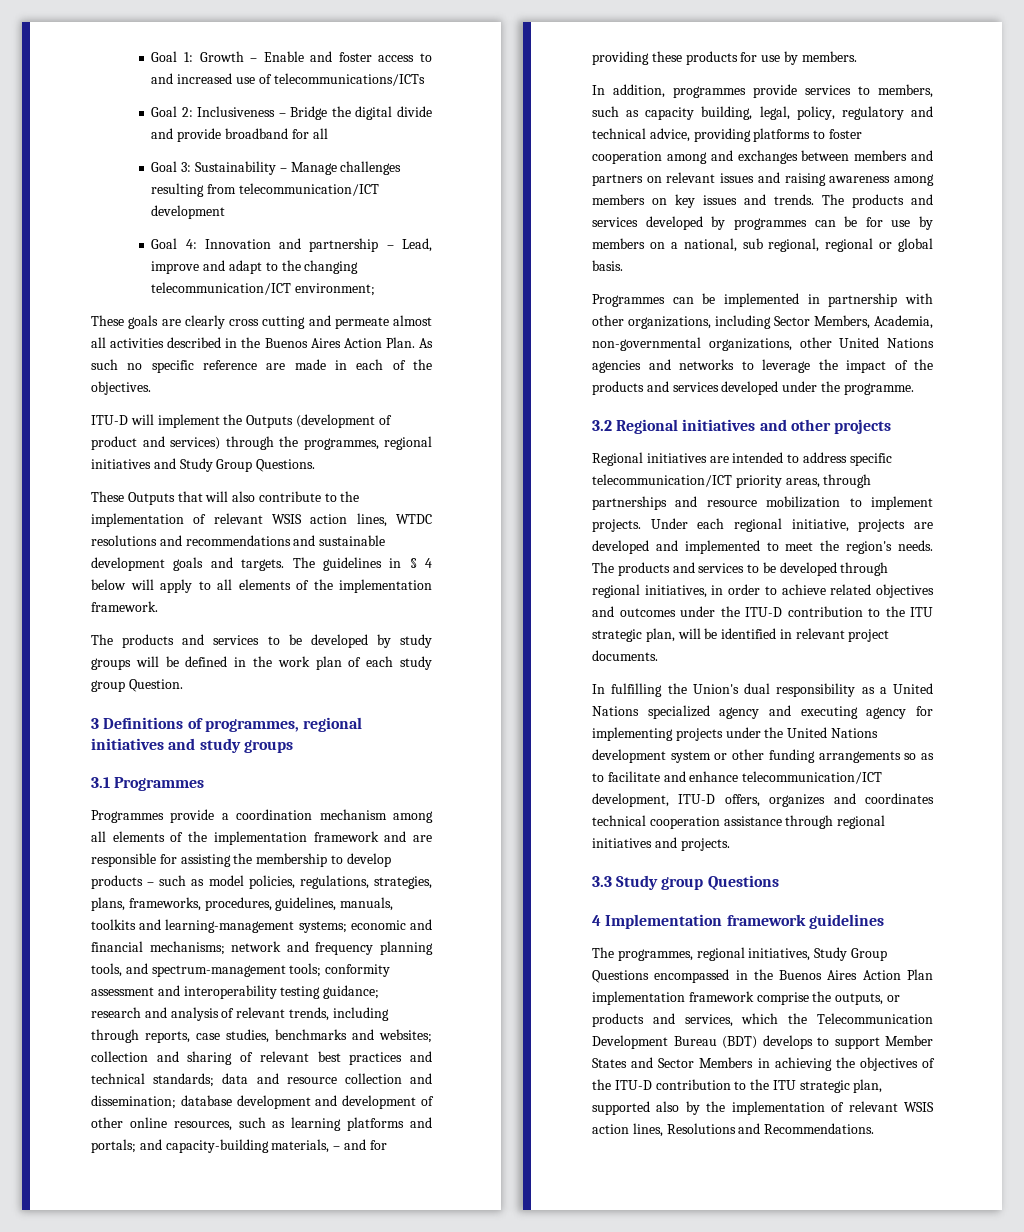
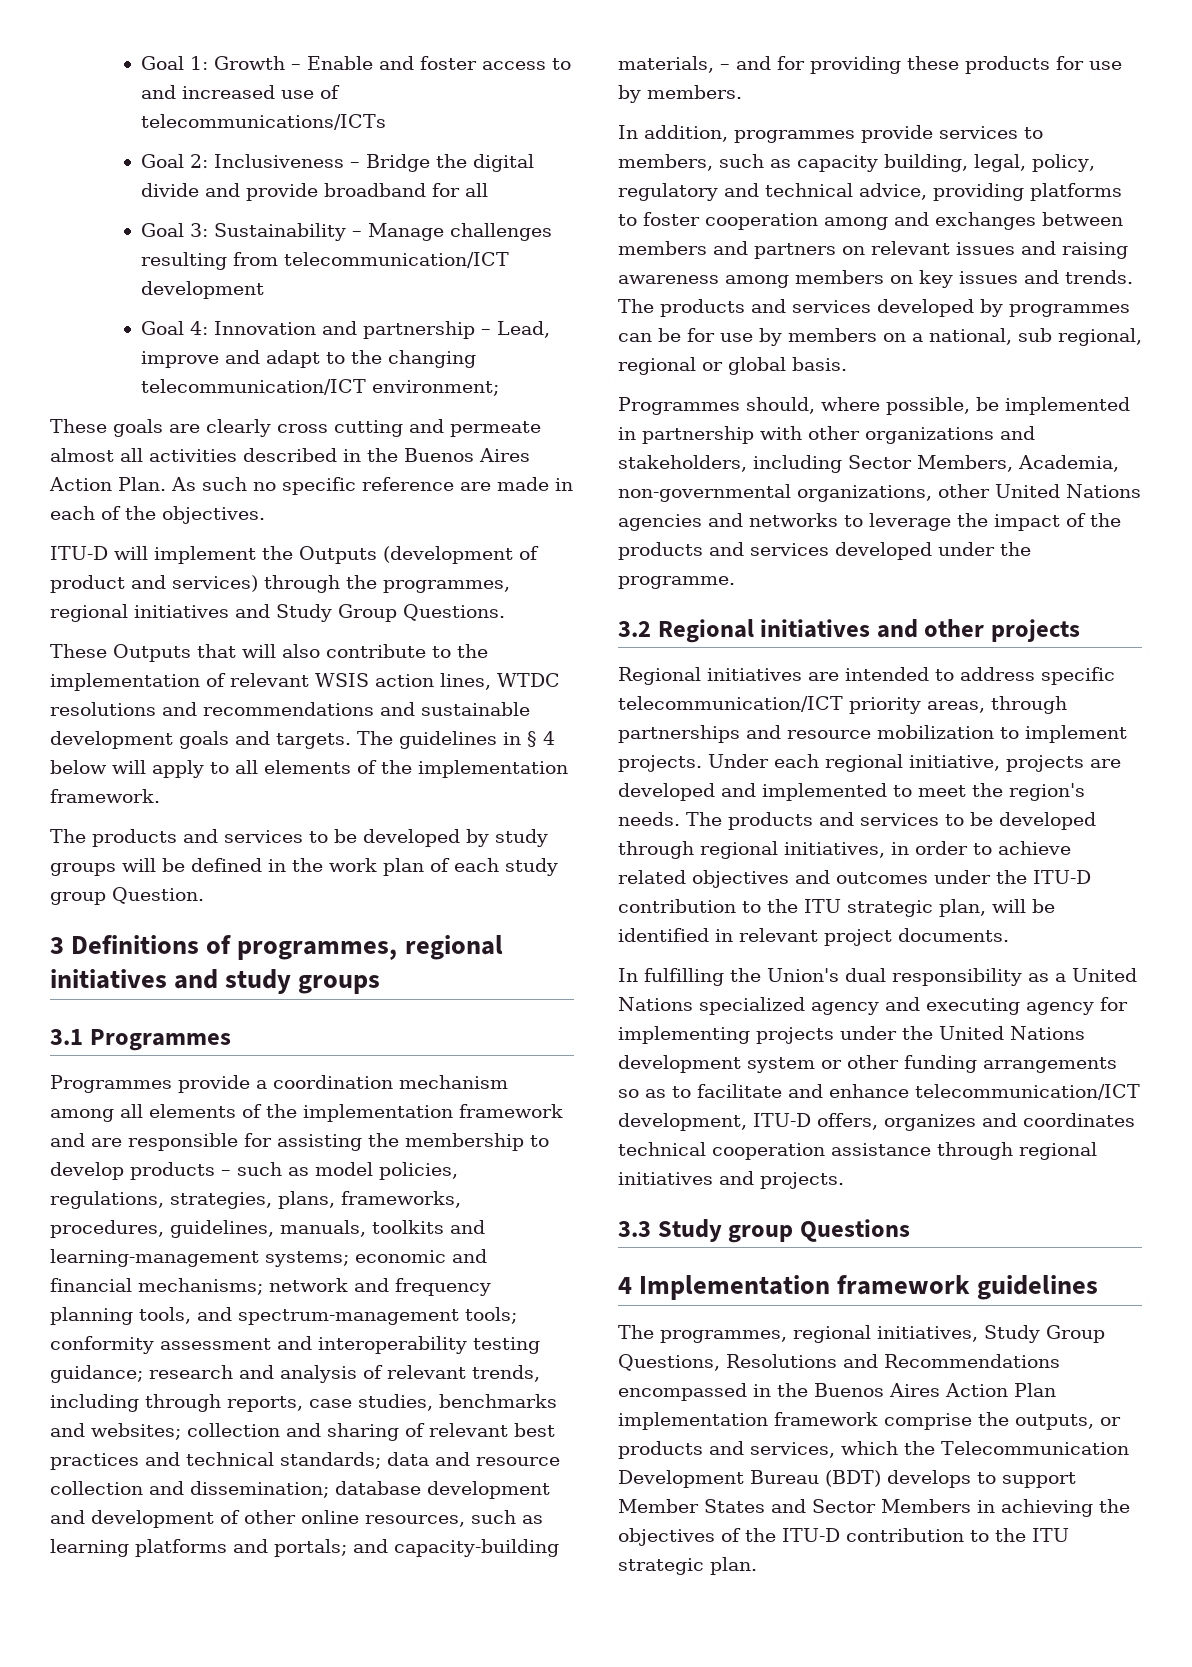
- Programmes can be implemented in partnership with other organizations, including Sector Members, Academia, non-governmental organizations, other United Nations agencies and networks to leverage the impact of the products and services developed under the programme.
+ Programmes should, where possible, be implemented in partnership with other organizations and stakeholders, including Sector Members, Academia, non-governmental organizations, other United Nations agencies and networks to leverage the impact of the products and services developed under the programme.
- The programmes, regional initiatives, Study Group Questions encompassed in the Buenos Aires Action Plan implementation framework comprise the outputs, or products and services, which the Telecommunication Development Bureau (BDT) develops to support Member States and Sector Members in achieving the objectives of the ITU-D contribution to the ITU strategic plan, supported also by the implementation of relevant WSIS action lines, Resolutions and Recommendations.
+ The programmes, regional initiatives, Study Group Questions, Resolutions and Recommendations encompassed in the Buenos Aires Action Plan implementation framework comprise the outputs, or products and services, which the Telecommunication Development Bureau (BDT) develops to support Member States and Sector Members in achieving the objectives of the ITU-D contribution to the ITU strategic plan.

